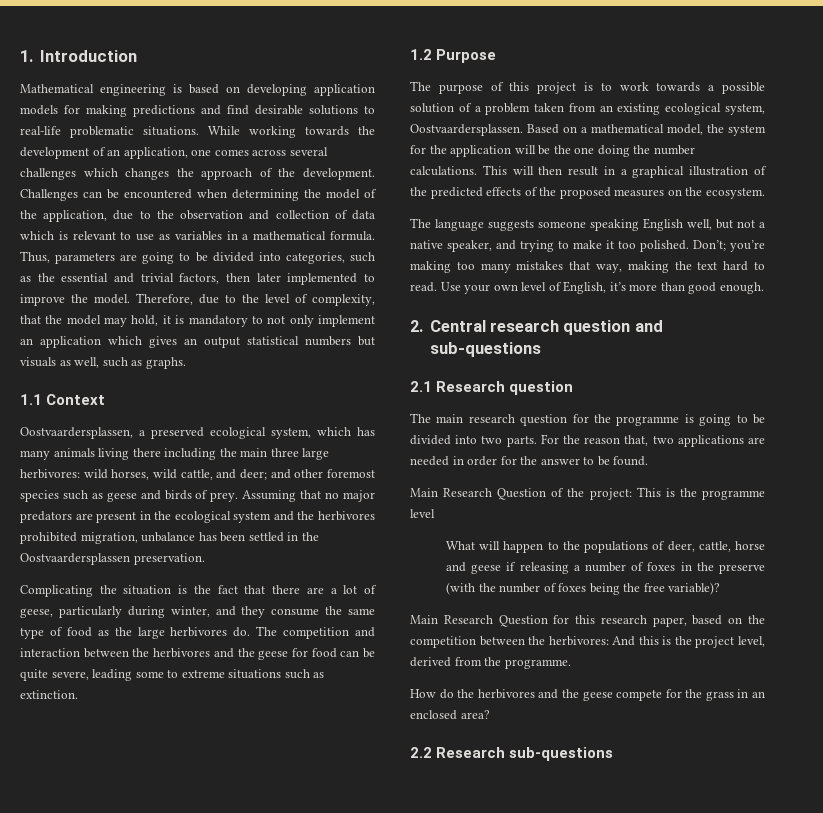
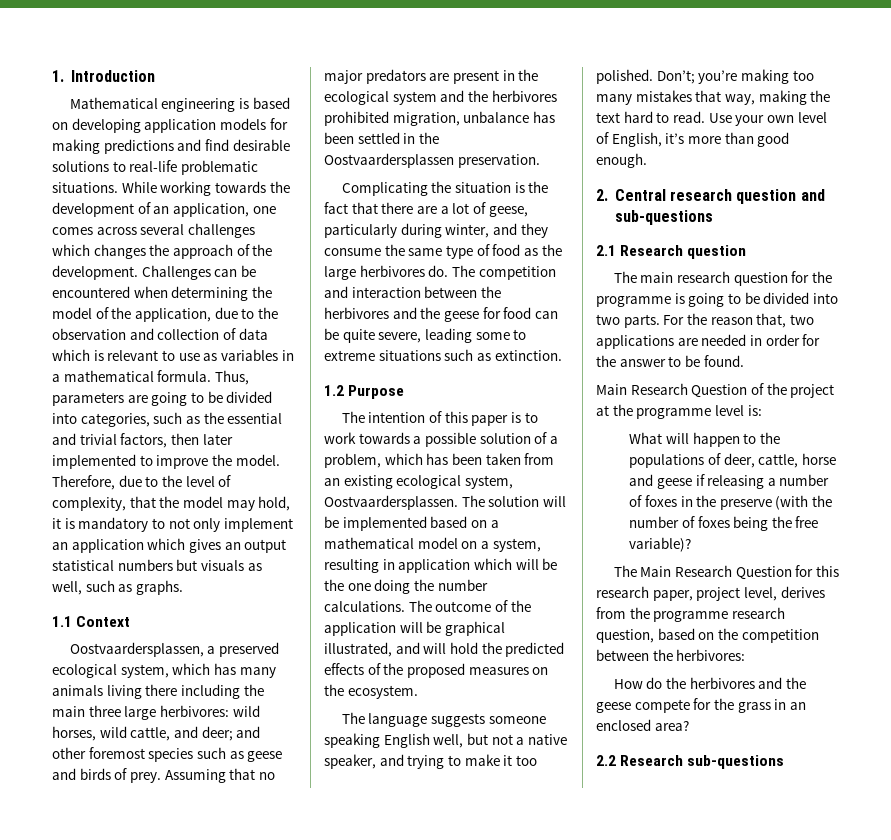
- The purpose of this project is to work towards a possible solution of a problem taken from an existing ecological system, Oostvaardersplassen.
+ The intention of this paper is to work towards a possible solution of a problem, which has been taken from an existing ecological system, Oostvaardersplassen.
- Based on a mathematical model, the system for the application will be the one doing the number calculations.
+ The solution will be implemented based on a mathematical model on a system, resulting in application which will be the one doing the number calculations.
- This will then result in a graphical illustration of the predicted effects of the proposed measures on the ecosystem.
+ The outcome of the application will be graphical illustrated, and will hold the predicted effects of the proposed measures on the ecosystem.
- Main Research Question of the project: This is the programme level
+ Main Research Question of the project at the programme level is:
- Main Research Question for this research paper, based on the competition between the herbivores: And this is the project level, derived from the programme.
+ The Main Research Question for this research paper, project level, derives from the programme research question, based on the competition between the herbivores:

